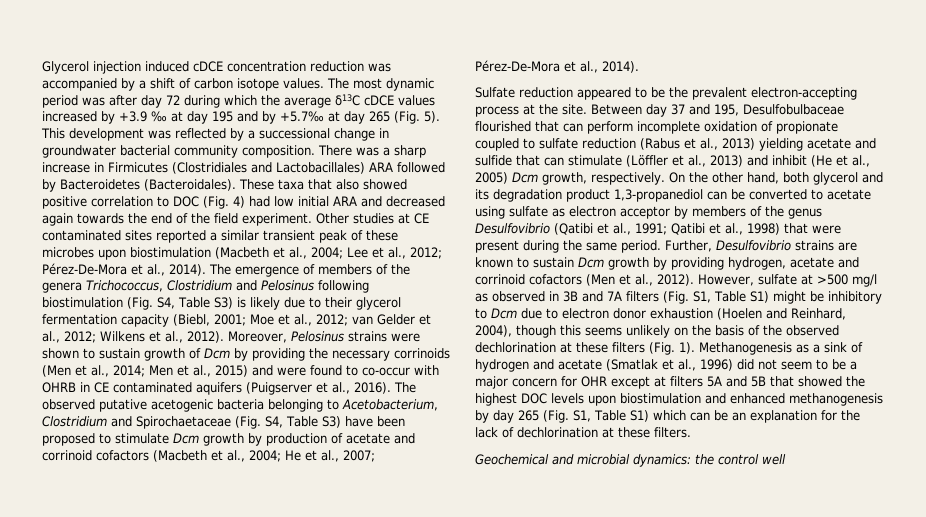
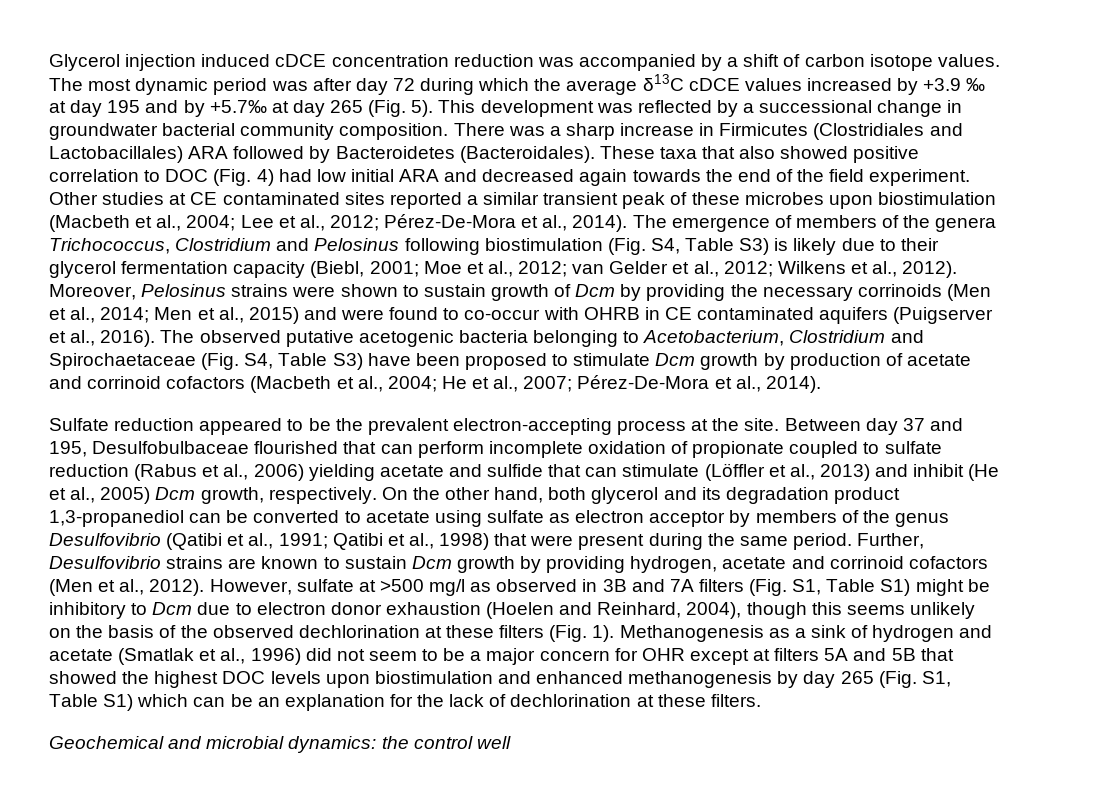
- Between day 37 and 195, Desulfobulbaceae flourished that can perform incomplete oxidation of propionate coupled to sulfate reduction (Rabus et al., 2013) yielding acetate and sulfide that can stimulate (Löffler et al., 2013) and inhibit (He et al., 2005) Dcm growth, respectively.
+ Between day 37 and 195, Desulfobulbaceae flourished that can perform incomplete oxidation of propionate coupled to sulfate reduction (Rabus et al., 2006) yielding acetate and sulfide that can stimulate (Löffler et al., 2013) and inhibit (He et al., 2005) Dcm growth, respectively.

